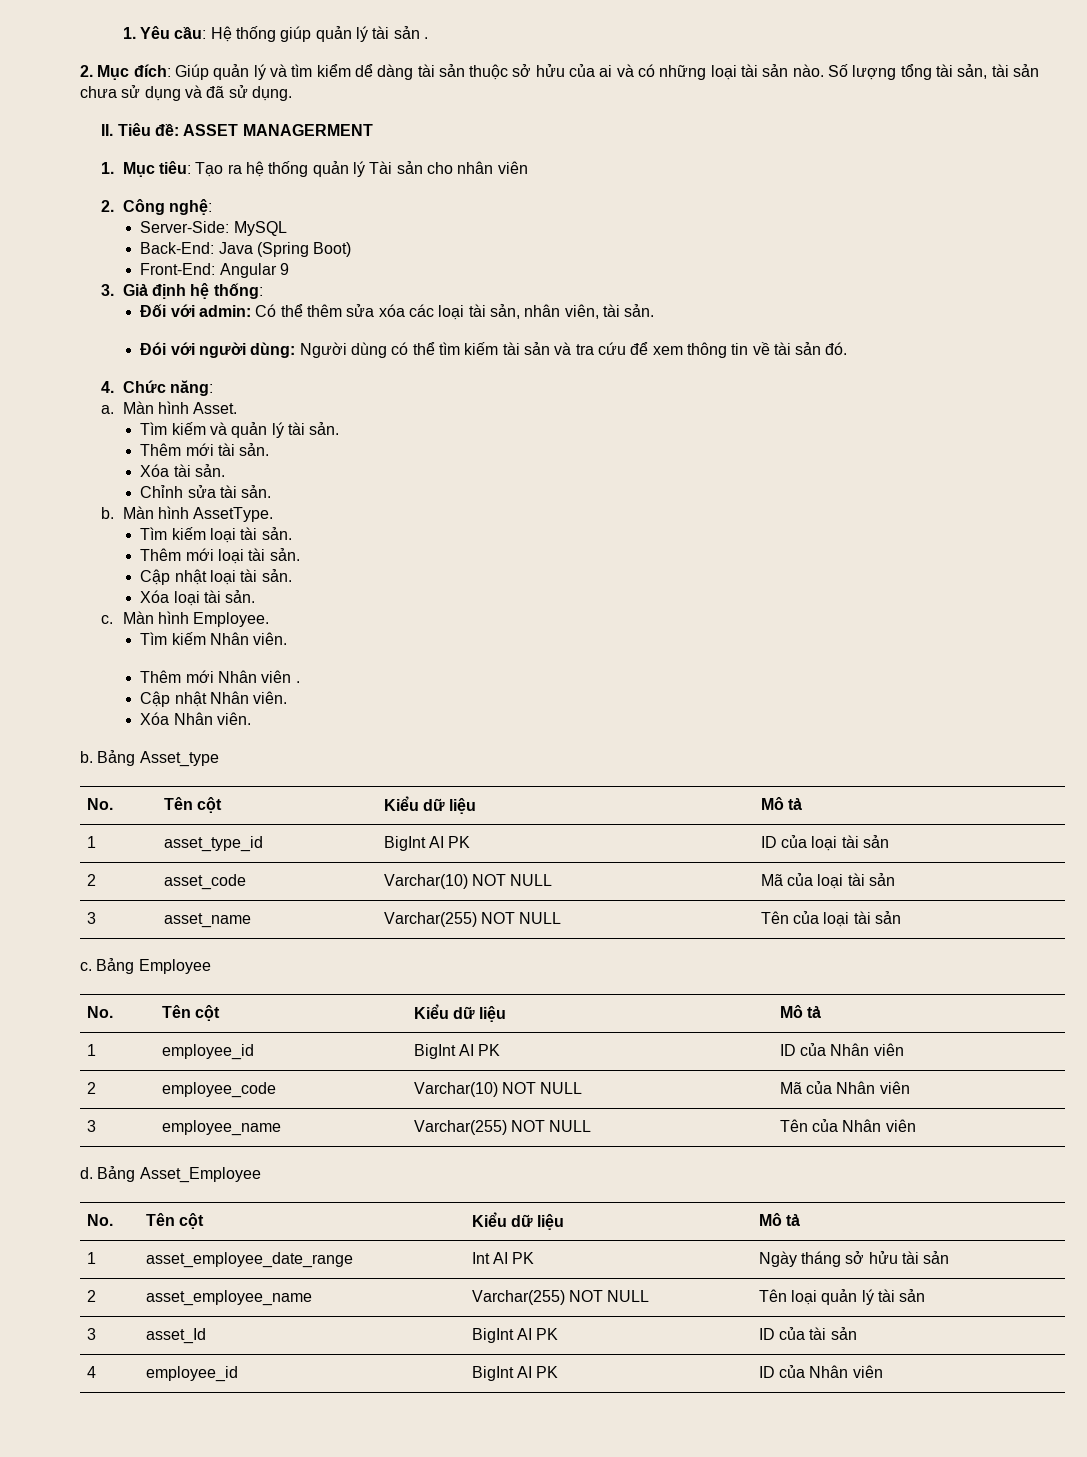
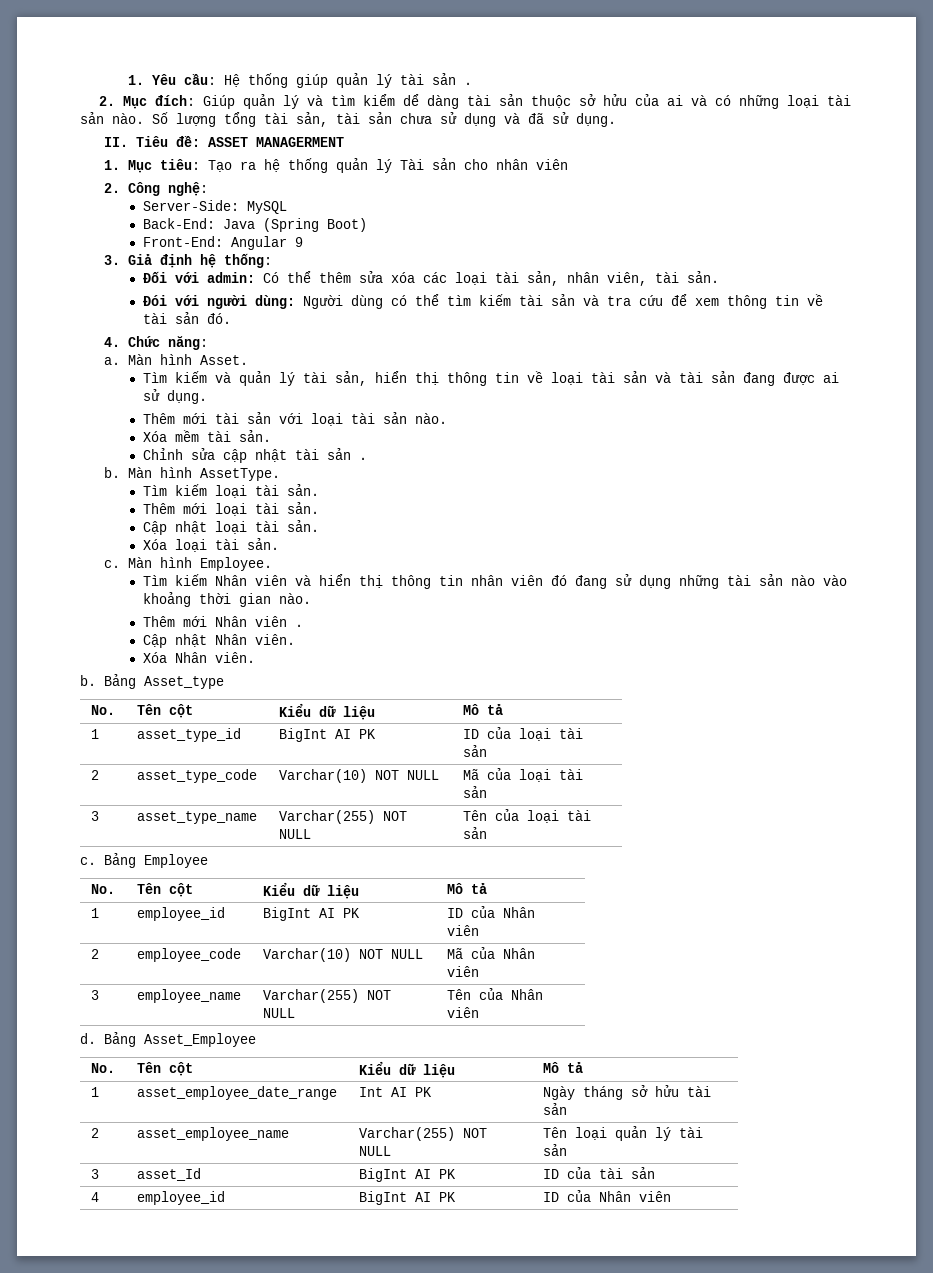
- Tìm kiếm và quản lý tài sản.
- Thêm mới tài sản.
- Xóa tài sản.
+ Tìm kiếm và quản lý tài sản, hiển thị thông tin về loại tài sản và tài sản đang được ai sử dụng.
+ Thêm mới tài sản với loại tài sản nào.
+ Xóa mềm tài sản.
- Chỉnh sửa tài sản.
+ Chỉnh sửa cập nhật tài sản .
- Tìm kiếm Nhân viên.
+ Tìm kiếm Nhân viên và hiển thị thông tin nhân viên đó đang sử dụng những tài sản nào vào khoảng thời gian nào.
- 2 | asset_code | Varchar(10) NOT NULL | Mã của loại tài sản
+ 2 | asset_type_code | Varchar(10) NOT NULL | Mã của loại tài sản
- 3 | asset_name | Varchar(255) NOT NULL | Tên của loại tài sản
+ 3 | asset_type_name | Varchar(255) NOT NULL | Tên của loại tài sản

